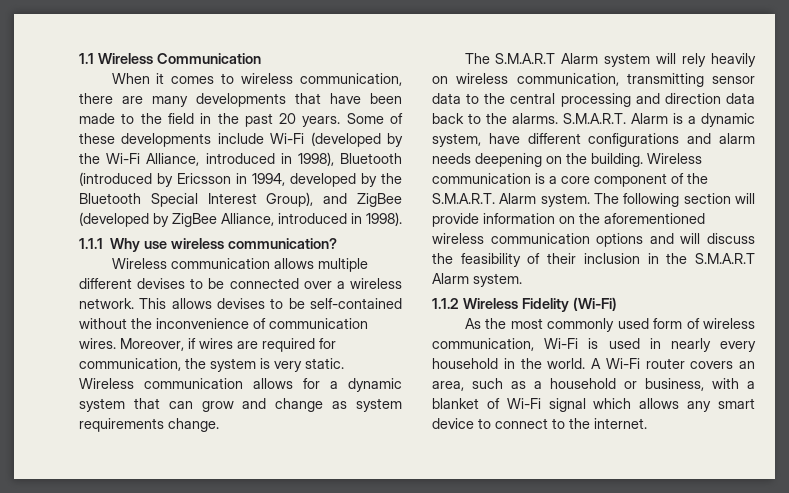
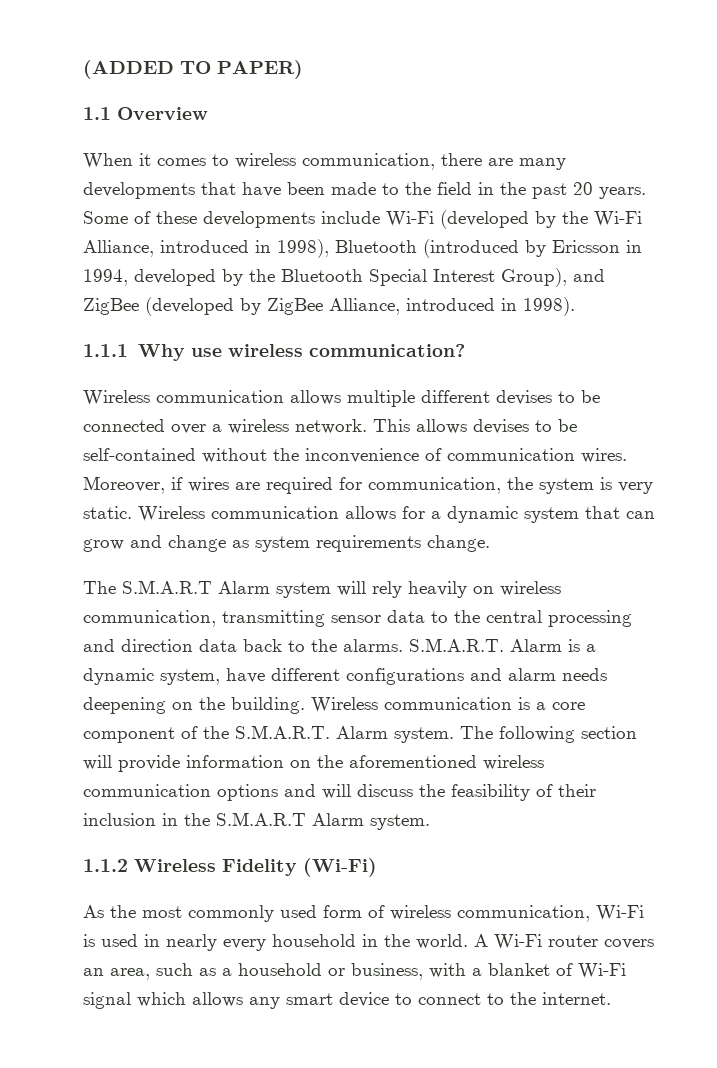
- 1.1 Wireless Communication
+ (ADDED TO PAPER)
+ 1.1 Overview

